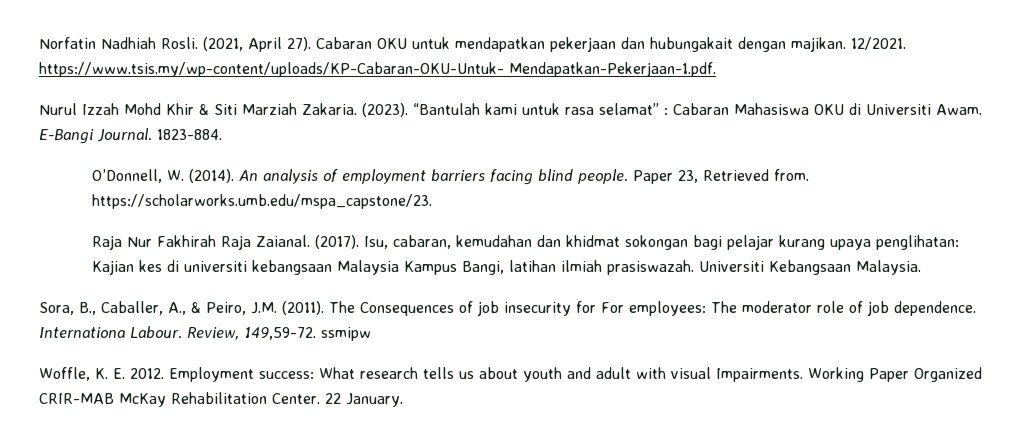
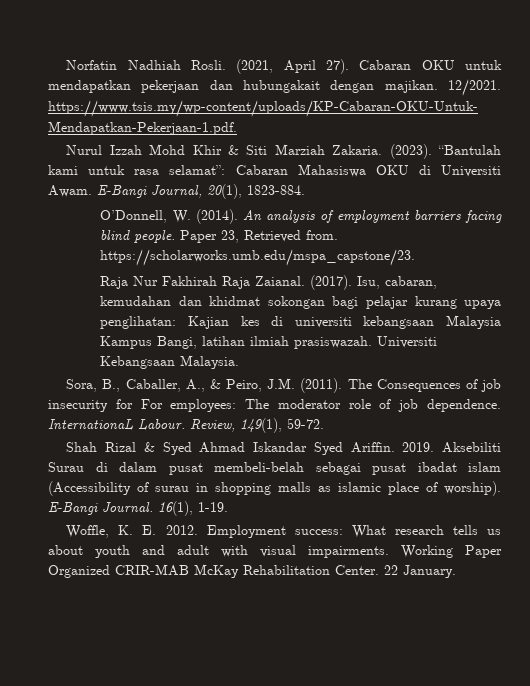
- “Bantulah kami untuk rasa selamat” : Cabaran Mahasiswa OKU di Universiti Awam.
+ “Bantulah kami untuk rasa selamat”: Cabaran Mahasiswa OKU di Universiti Awam.
- E-Bangi Journal. 1823-884.
+ E-Bangi Journal, 20(1), 1823-884.
- Internationa Labour.
+ InternationaL Labour.
- Review, 149,59-72. ssmipw
+ Review, 149(1), 59-72.
+ Shah Rizal & Syed Ahmad Iskandar Syed Ariffin. 2019. Aksebiliti Surau di dalam pusat membeli-belah sebagai pusat ibadat islam (Accessibility of surau in shopping malls as islamic place of worship). E-Bangi Journal. 16(1), 1-19.
- Employment success: What research tells us about youth and adult with visual Impairments.
+ Employment success: What research tells us about youth and adult with visual impairments.

